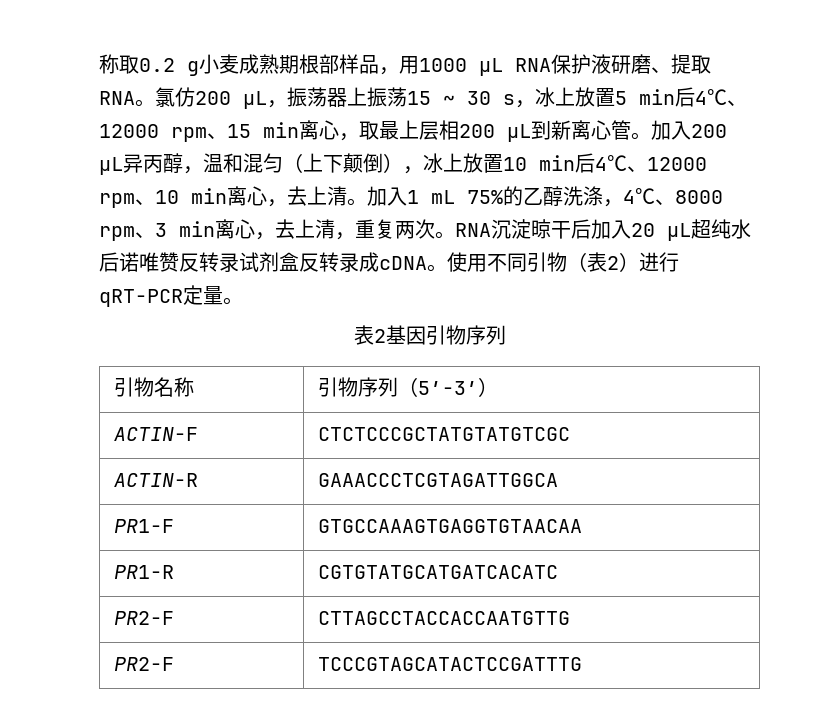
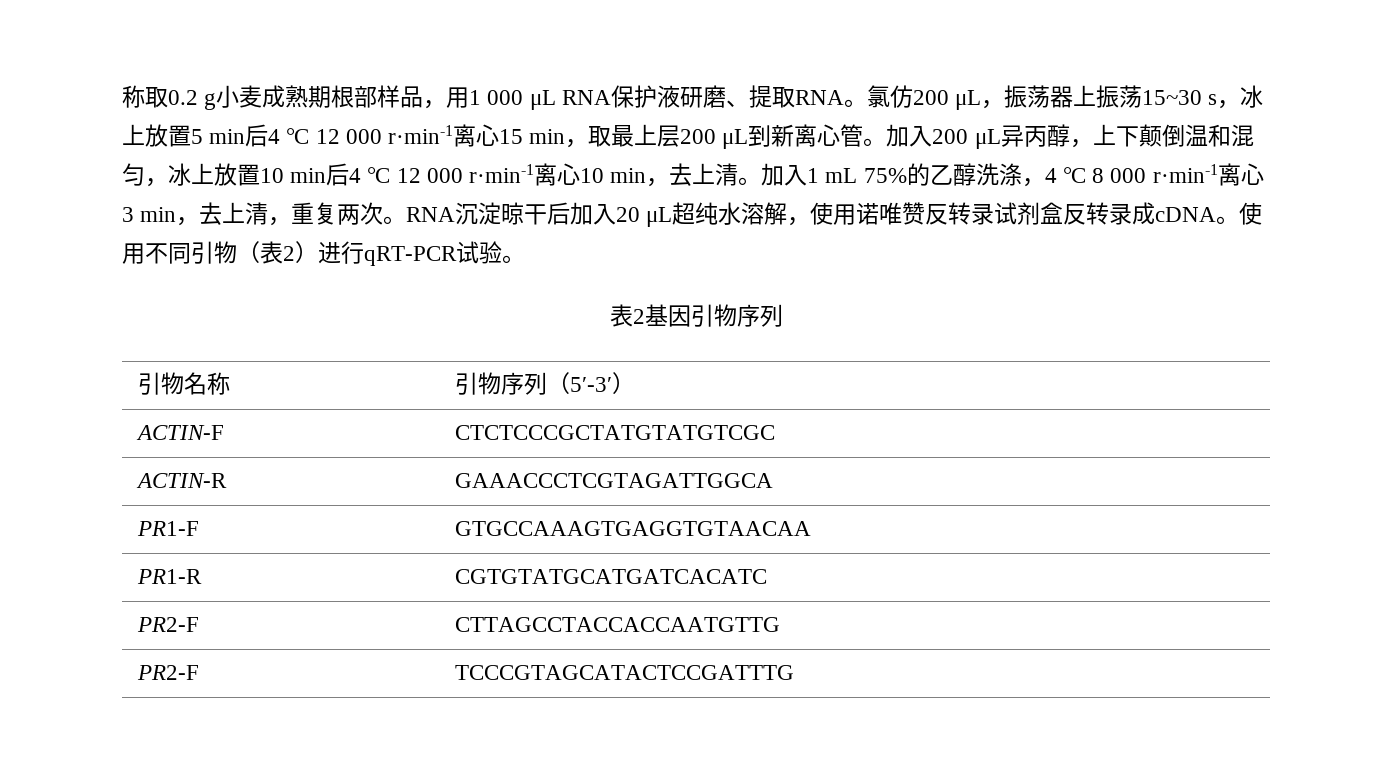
- 称取0.2 g小麦成熟期根部样品，用1000 μL RNA保护液研磨、提取RNA。
+ 称取0.2 g小麦成熟期根部样品，用1 000 μL RNA保护液研磨、提取RNA。
- 氯仿200 μL，振荡器上振荡15 ~ 30 s，冰上放置5 min后4℃、12000 rpm、15 min离心，取最上层相200 μL到新离心管。
+ 氯仿200 μL，振荡器上振荡15~30 s，冰上放置5 min后4 ℃ 12 000 r·min-1离心15 min，取最上层200 μL到新离心管。
- 加入200 μL异丙醇，温和混匀（上下颠倒），冰上放置10 min后4℃、12000 rpm、10 min离心，去上清。
+ 加入200 μL异丙醇，上下颠倒温和混匀，冰上放置10 min后4 ℃ 12 000 r·min-1离心10 min，去上清。
- 加入1 mL 75%的乙醇洗涤，4℃、8000 rpm、3 min离心，去上清，重复两次。
+ 加入1 mL 75%的乙醇洗涤，4 ℃ 8 000 r·min-1离心3 min，去上清，重复两次。
- RNA沉淀晾干后加入20 μL超纯水后诺唯赞反转录试剂盒反转录成cDNA。
+ RNA沉淀晾干后加入20 μL超纯水溶解，使用诺唯赞反转录试剂盒反转录成cDNA。
- 使用不同引物（表2）进行qRT-PCR定量。
+ 使用不同引物（表2）进行qRT-PCR试验。

